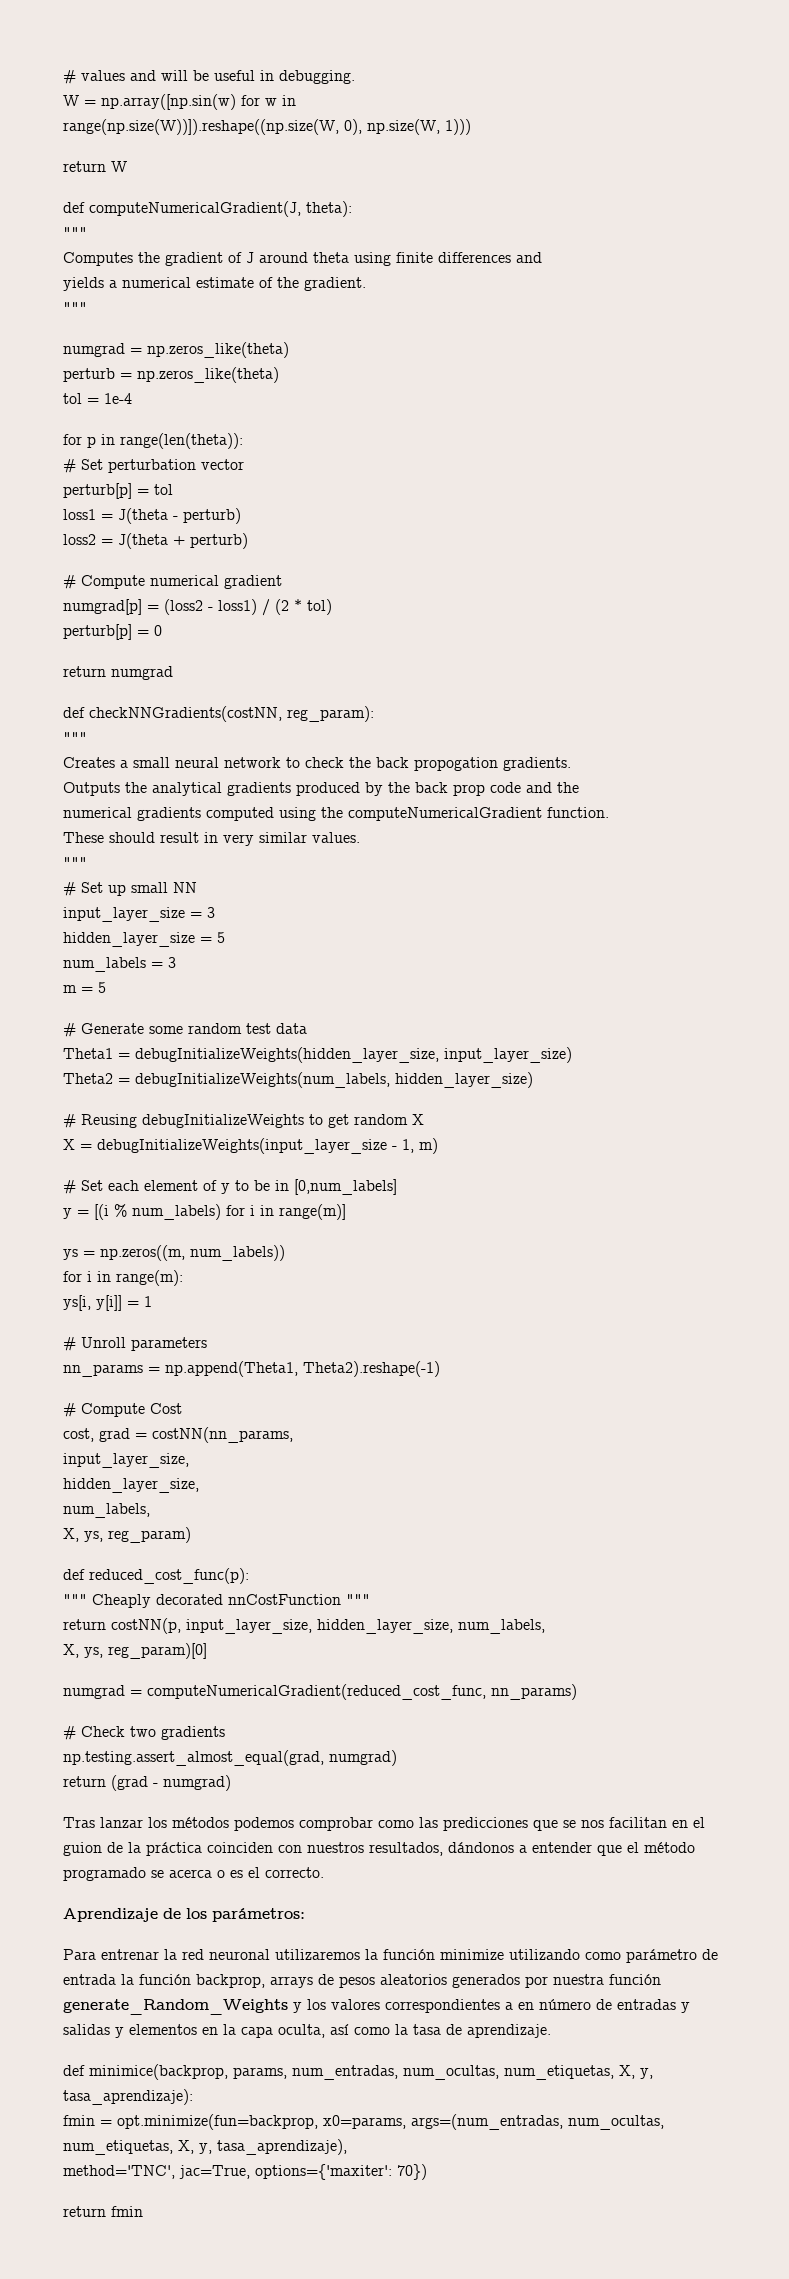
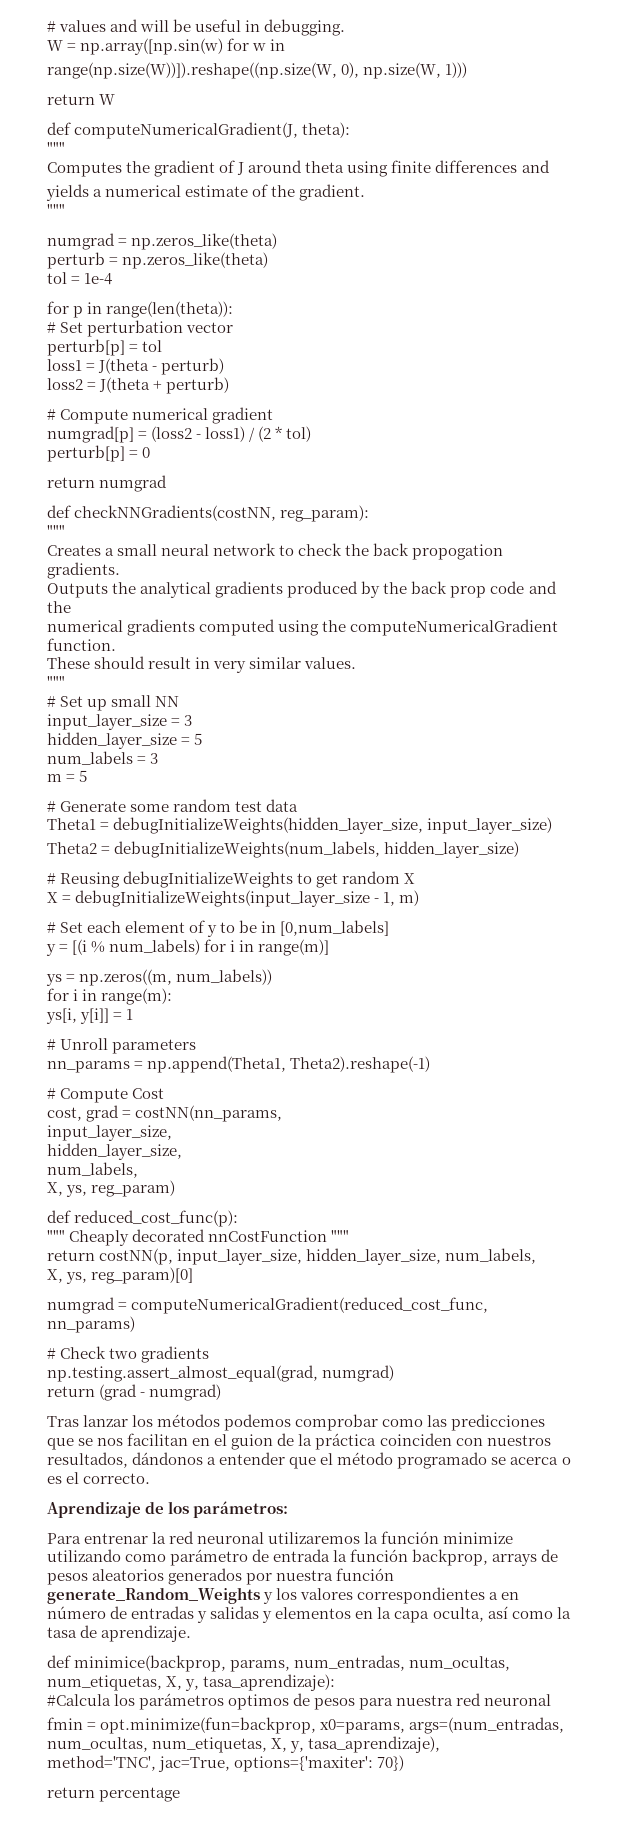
+ #Calcula los parámetros optimos de pesos para nuestra red neuronal
- return fmin
+ return percentage

